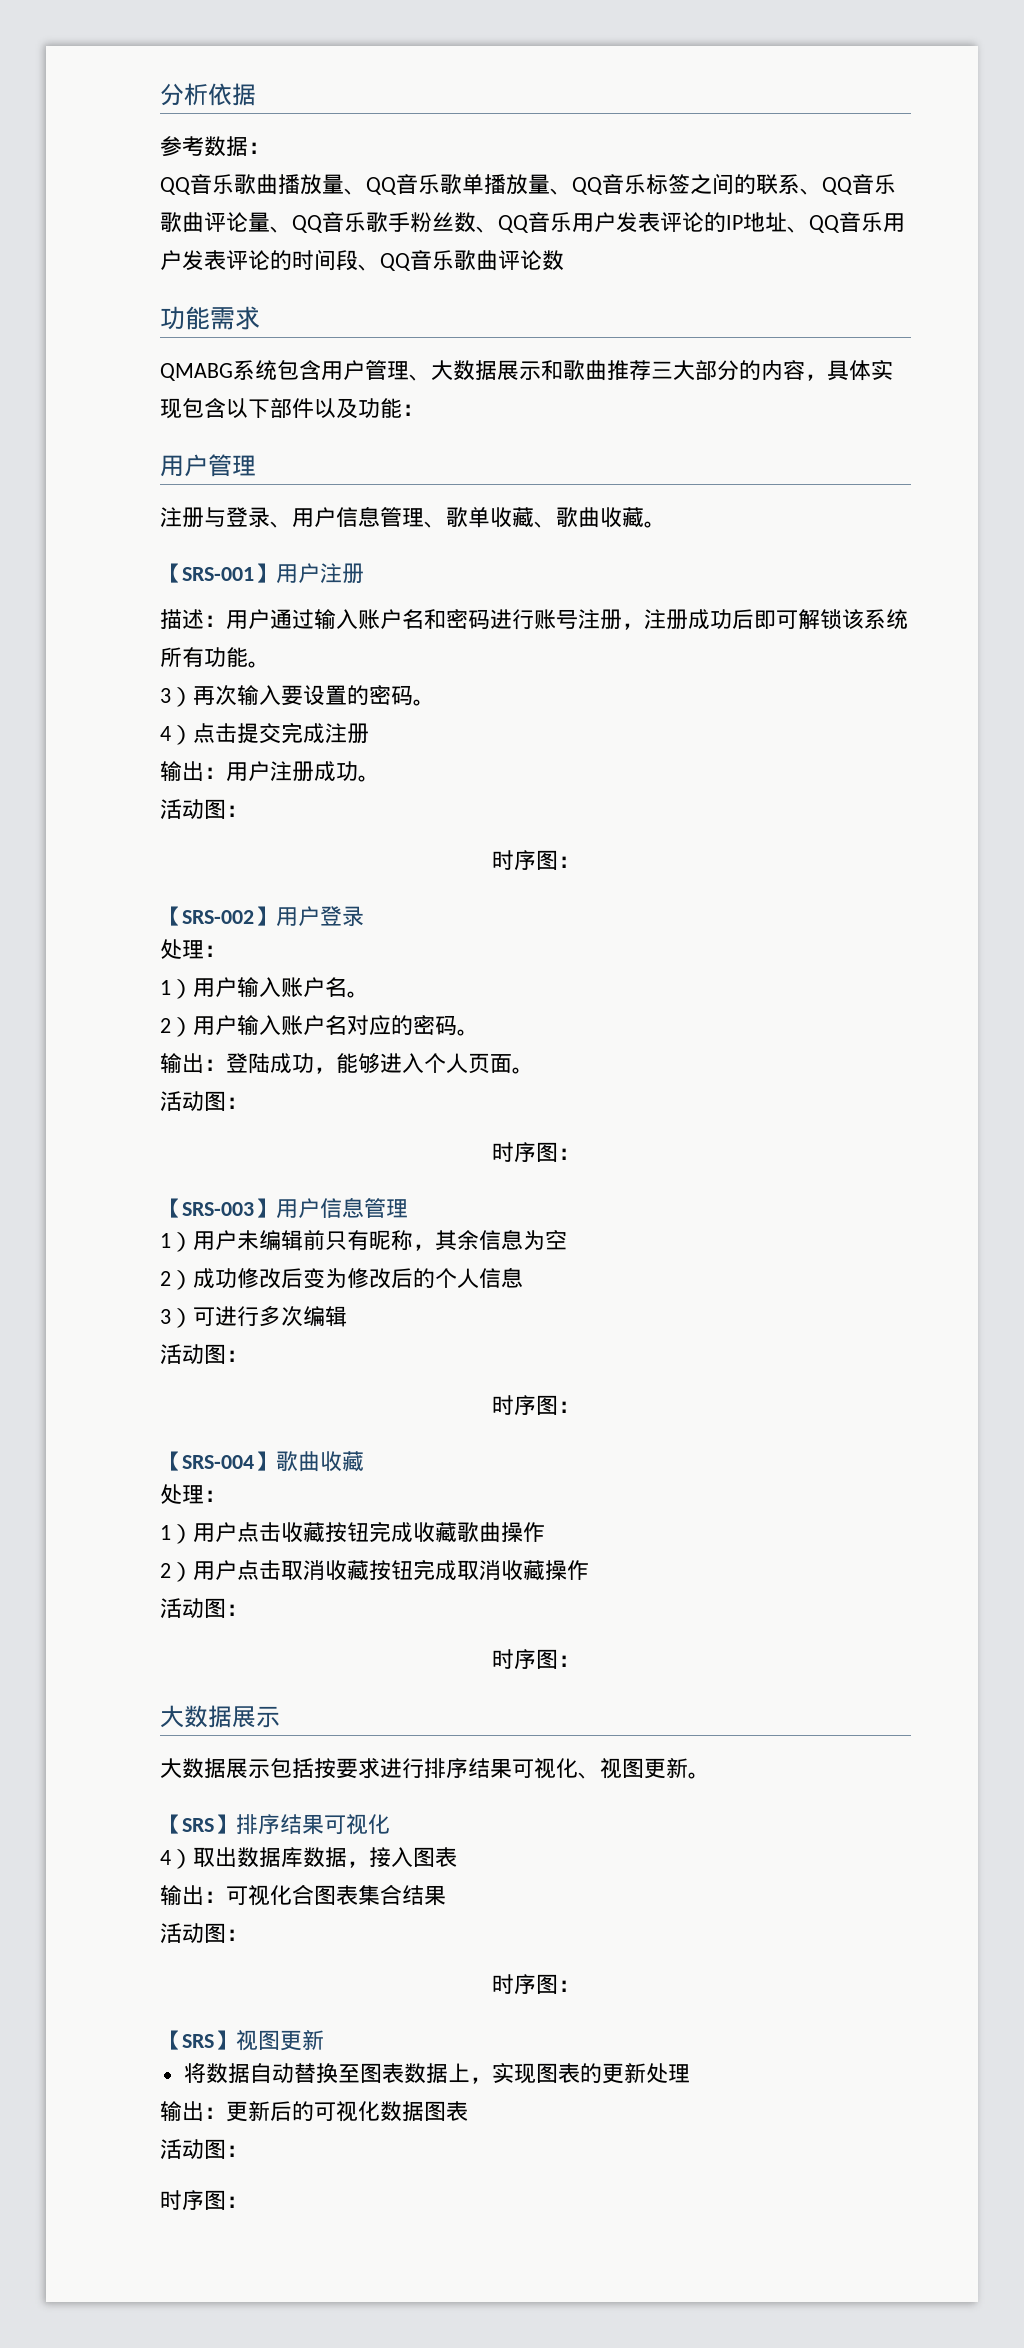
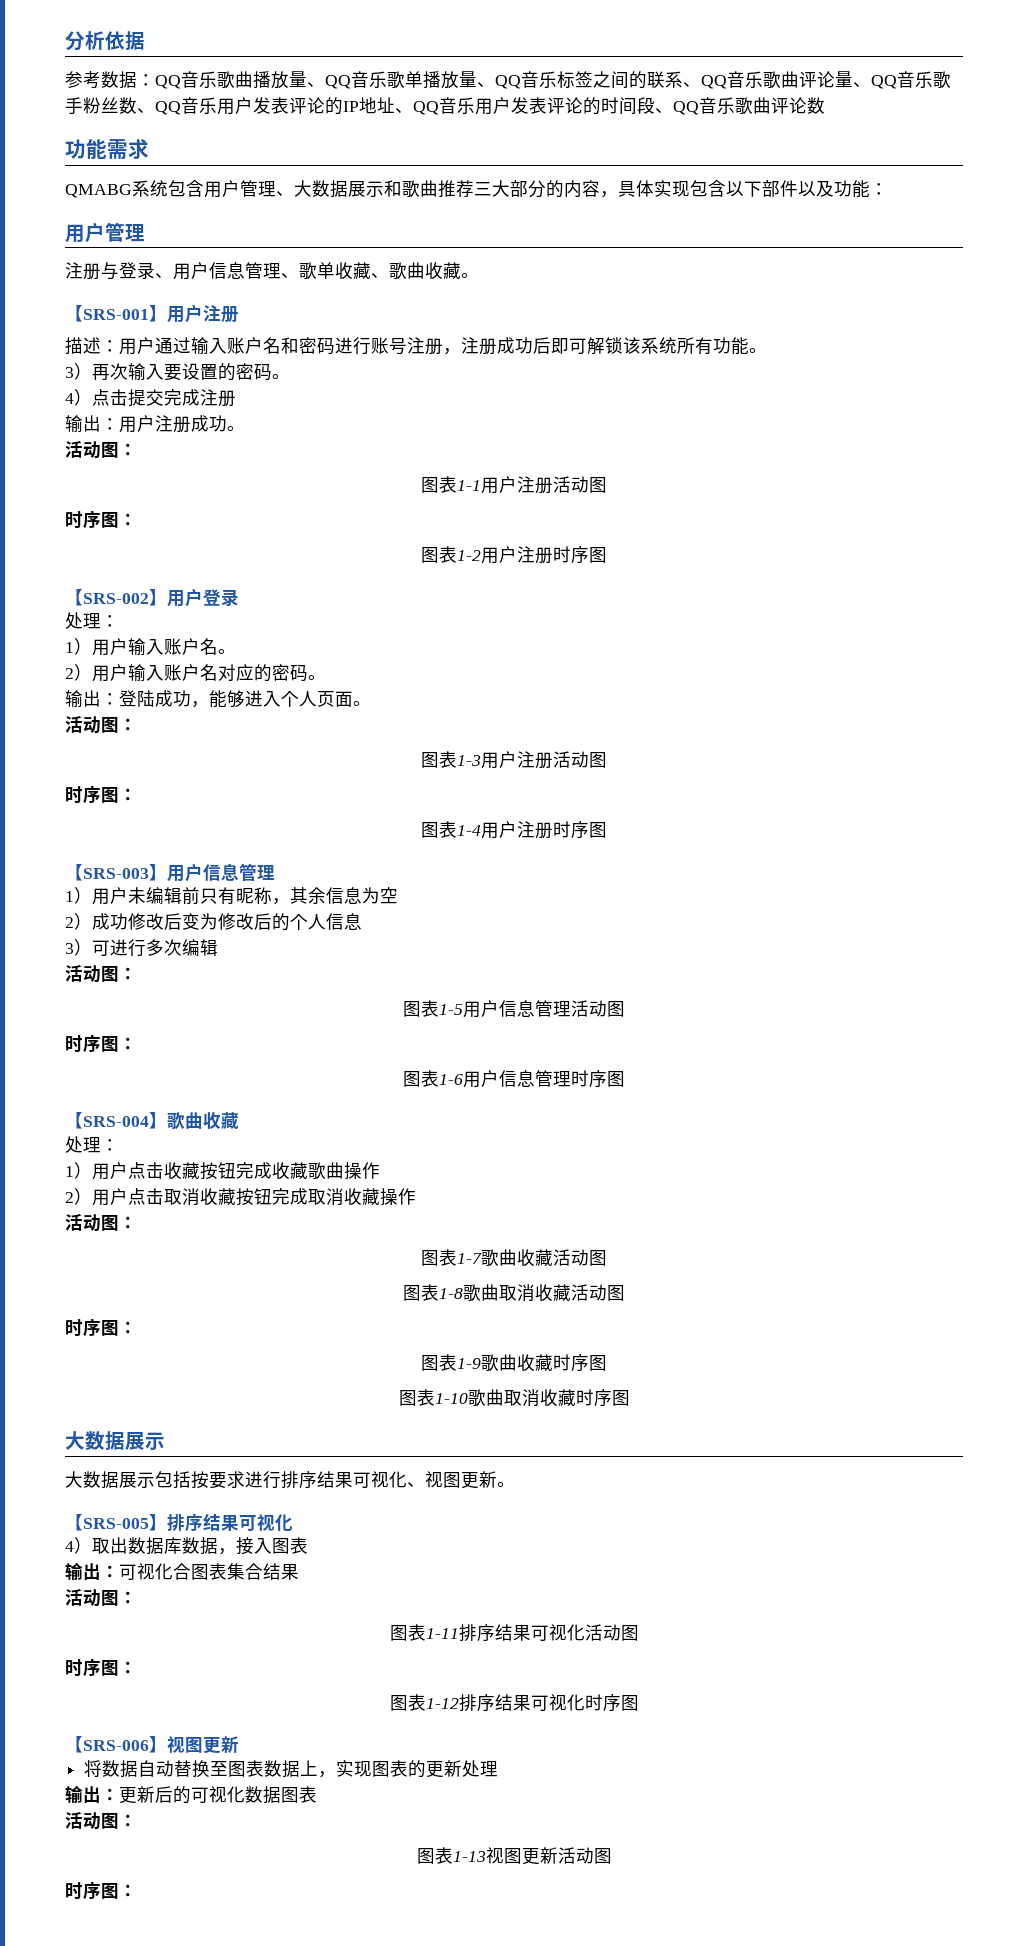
- 参考数据：
- QQ音乐歌曲播放量、QQ音乐歌单播放量、QQ音乐标签之间的联系、QQ音乐歌曲评论量、QQ音乐歌手粉丝数、QQ音乐用户发表评论的IP地址、QQ音乐用户发表评论的时间段、QQ音乐歌曲评论数
+ 参考数据：QQ音乐歌曲播放量、QQ音乐歌单播放量、QQ音乐标签之间的联系、QQ音乐歌曲评论量、QQ音乐歌手粉丝数、QQ音乐用户发表评论的IP地址、QQ音乐用户发表评论的时间段、QQ音乐歌曲评论数
  输出：用户注册成功。
  活动图：
+ 图表1-1用户注册活动图
  时序图：
+ 图表1-2用户注册时序图
  输出：登陆成功，能够进入个人页面。
  活动图：
+ 图表1-3用户注册活动图
  时序图：
+ 图表1-4用户注册时序图
  3）可进行多次编辑
  活动图：
+ 图表1-5用户信息管理活动图
  时序图：
+ 图表1-6用户信息管理时序图
  2）用户点击取消收藏按钮完成取消收藏操作
  活动图：
+ 图表1-7歌曲收藏活动图
+ 图表1-8歌曲取消收藏活动图
  时序图：
+ 图表1-9歌曲收藏时序图
+ 图表1-10歌曲取消收藏时序图
- 【SRS】排序结果可视化
+ 【SRS-005】排序结果可视化
  输出：可视化合图表集合结果
  活动图：
+ 图表1-11排序结果可视化活动图
  时序图：
- 【SRS】视图更新
+ 图表1-12排序结果可视化时序图
+ 【SRS-006】视图更新
+ 图表1-13视图更新活动图

